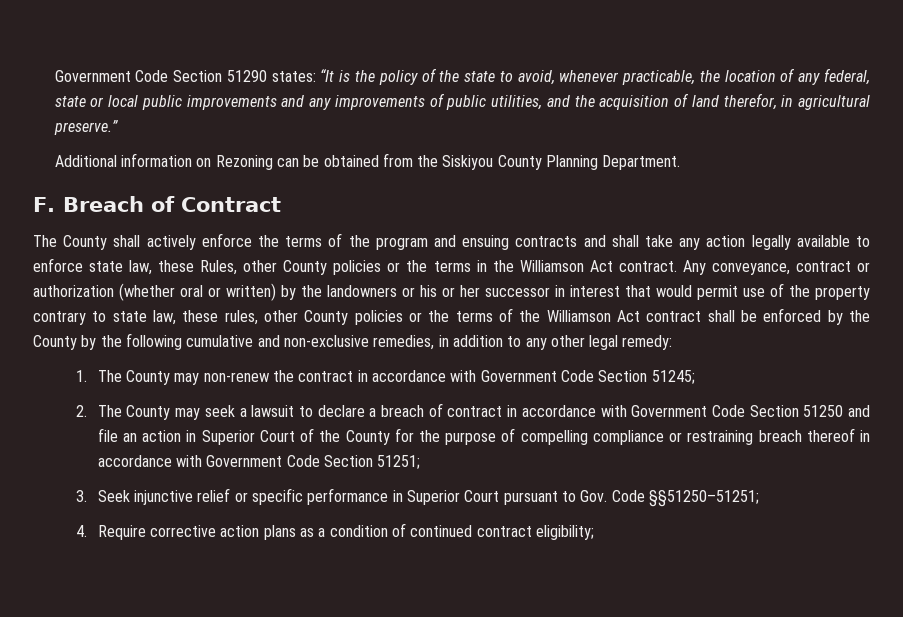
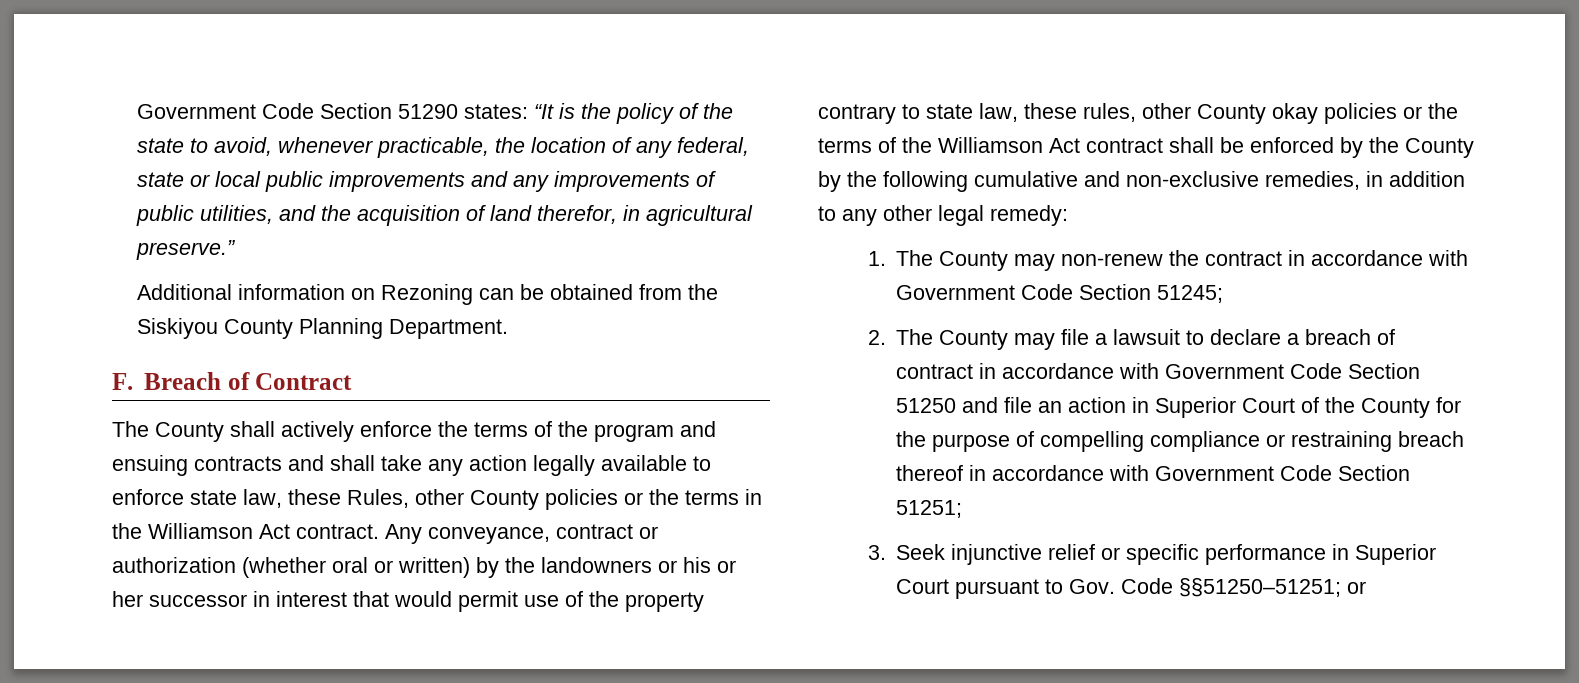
- Any conveyance, contract or authorization (whether oral or written) by the landowners or his or her successor in interest that would permit use of the property contrary to state law, these rules, other County policies or the terms of the Williamson Act contract shall be enforced by the County by the following cumulative and non-exclusive remedies, in addition to any other legal remedy:
+ Any conveyance, contract or authorization (whether oral or written) by the landowners or his or her successor in interest that would permit use of the property contrary to state law, these rules, other County okay policies or the terms of the Williamson Act contract shall be enforced by the County by the following cumulative and non-exclusive remedies, in addition to any other legal remedy:
- 2. The County may seek a lawsuit to declare a breach of contract in accordance with Government Code Section 51250 and file an action in Superior Court of the County for the purpose of compelling compliance or restraining breach thereof in accordance with Government Code Section 51251;
+ 2. The County may file a lawsuit to declare a breach of contract in accordance with Government Code Section 51250 and file an action in Superior Court of the County for the purpose of compelling compliance or restraining breach thereof in accordance with Government Code Section 51251;
- 3. Seek injunctive relief or specific performance in Superior Court pursuant to Gov. Code §§51250–51251;
- 4. Require corrective action plans as a condition of continued contract eligibility;
+ 3. Seek injunctive relief or specific performance in Superior Court pursuant to Gov. Code §§51250–51251; or

